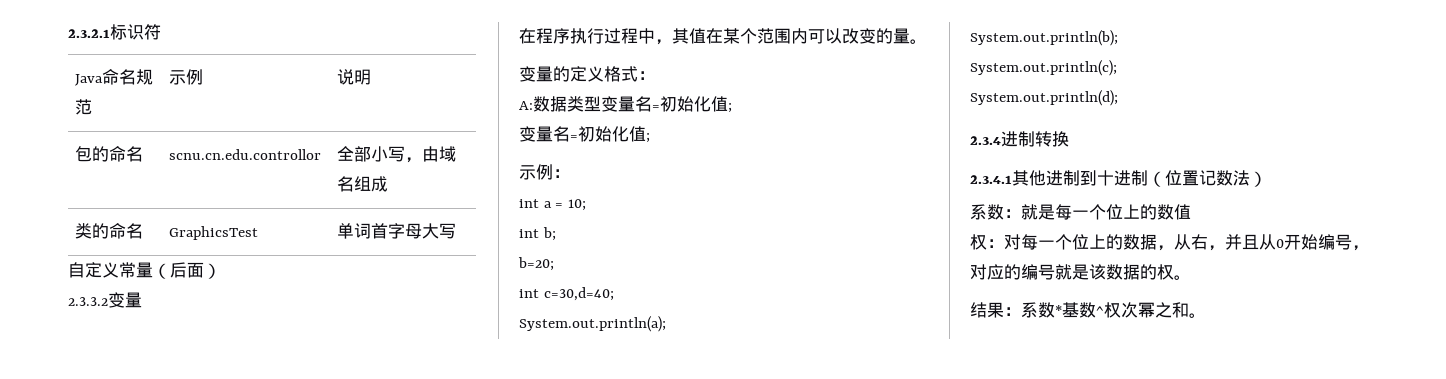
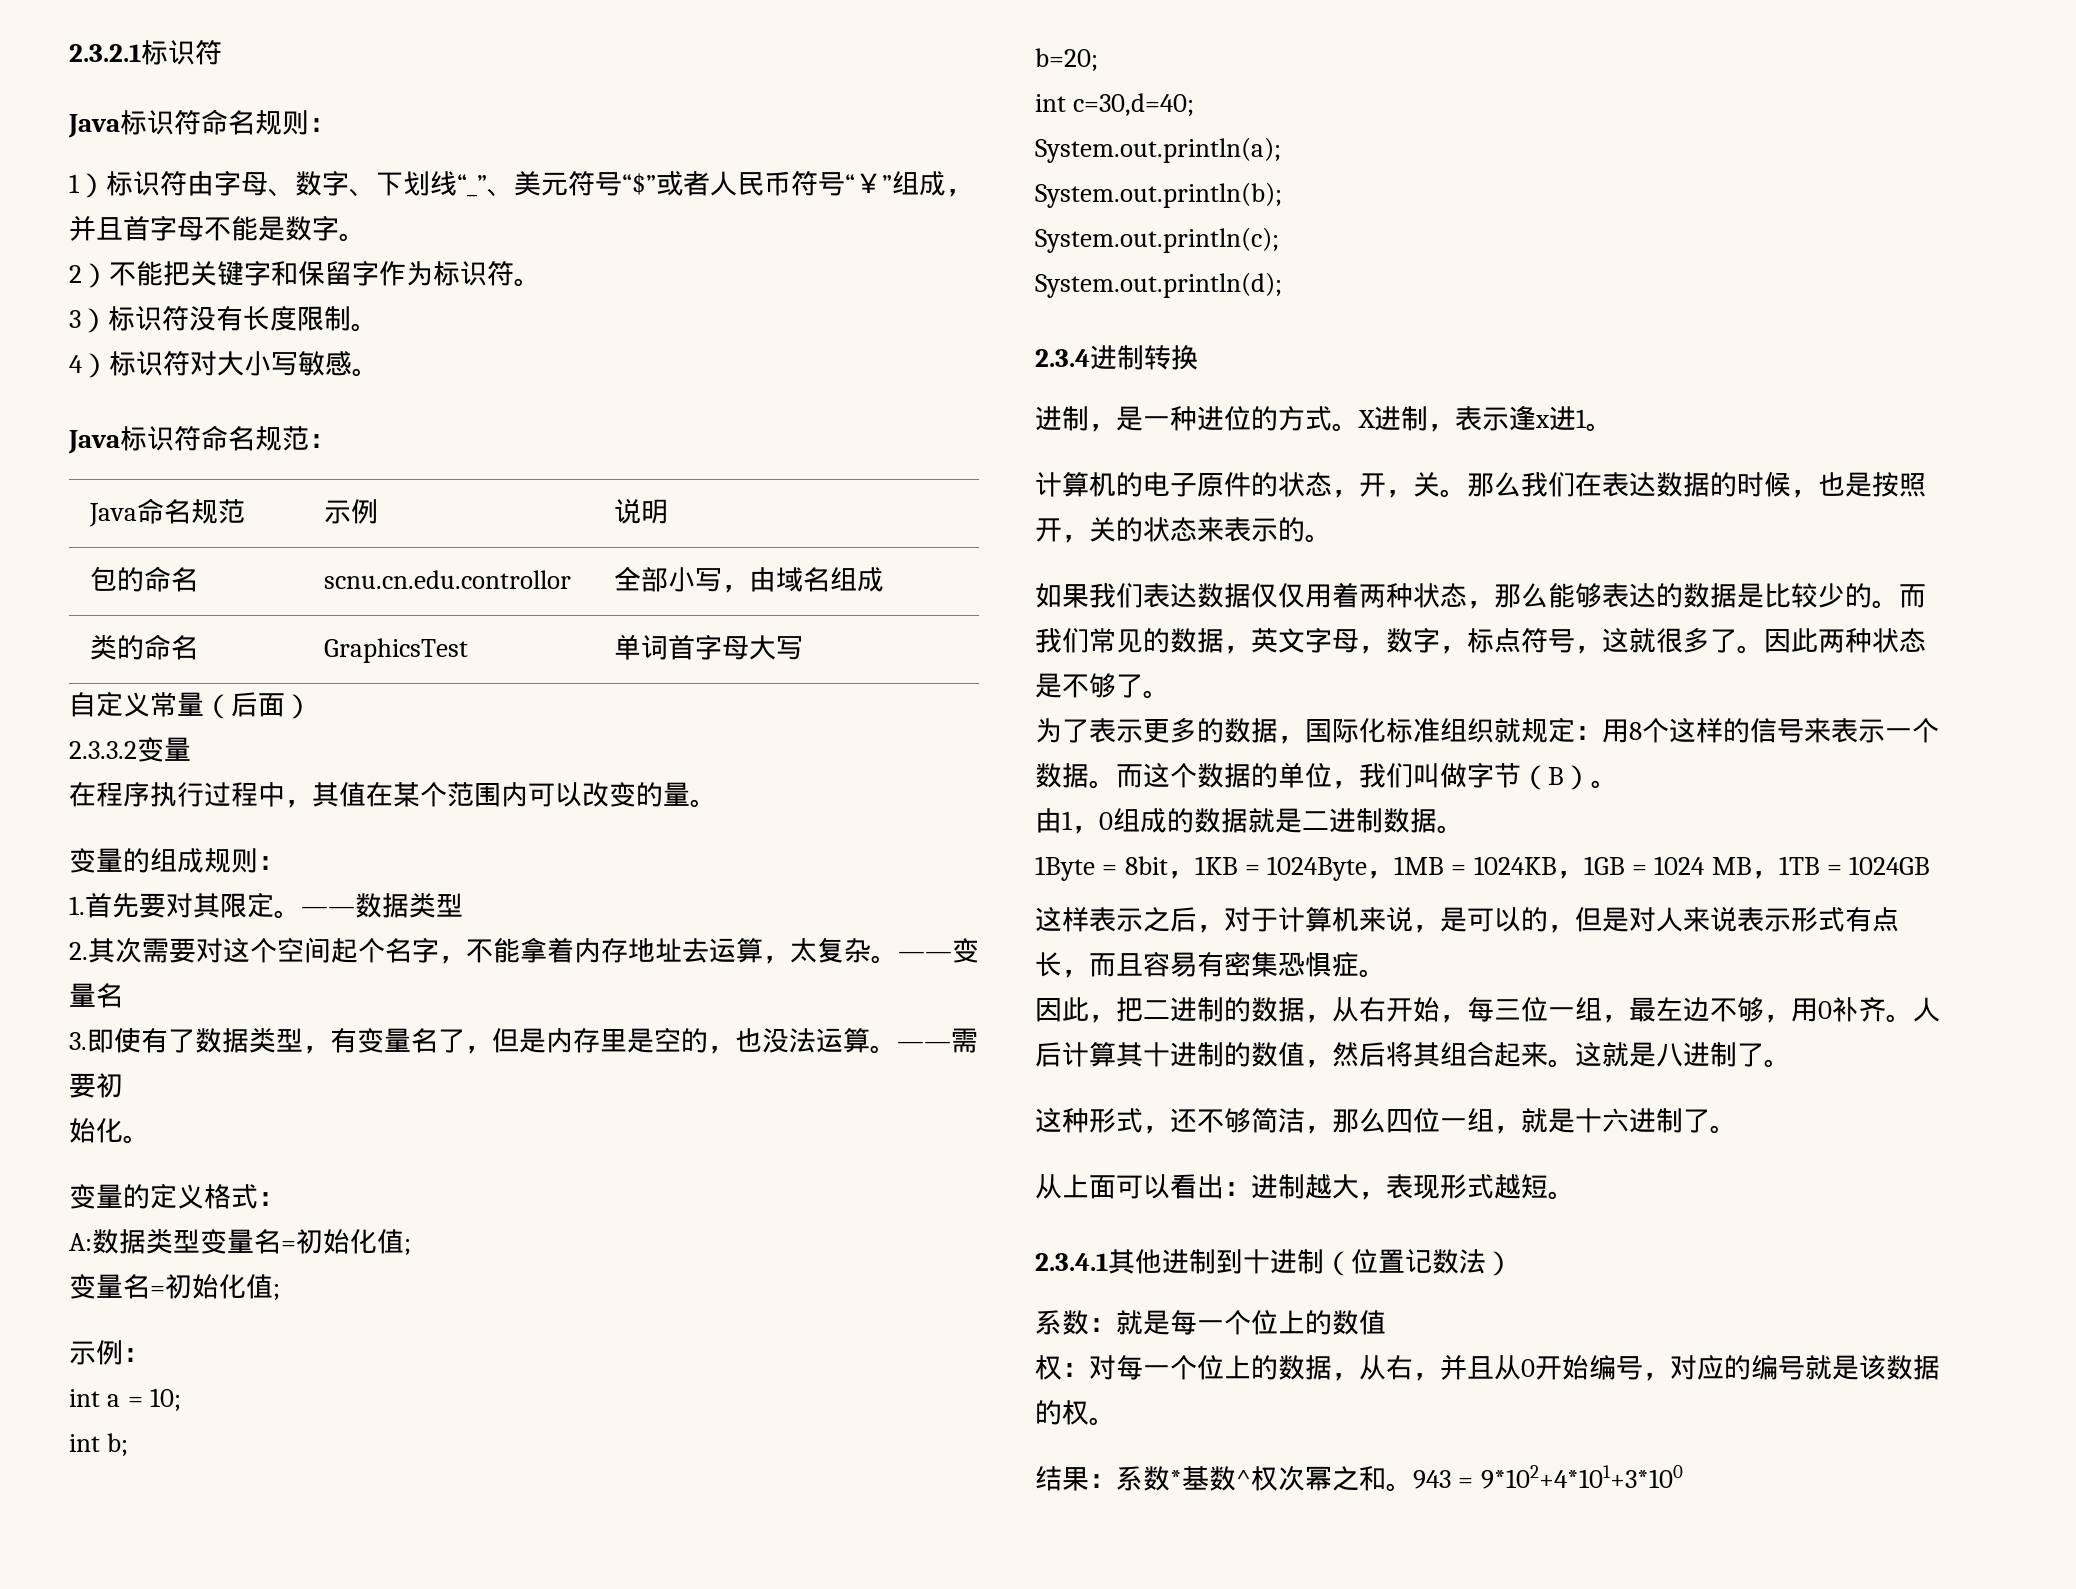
+ Java标识符命名规则：
+ 1）标识符由字母、数字、下划线“_”、美元符号“$”或者人民币符号“￥”组成，并且首字母不能是数字。
+ 2）不能把关键字和保留字作为标识符。
+ 3）标识符没有长度限制。
+ 4）标识符对大小写敏感。
+ Java标识符命名规范：
+ 变量的组成规则：
+ 1.首先要对其限定。——数据类型
+ 2.其次需要对这个空间起个名字，不能拿着内存地址去运算，太复杂。——变量名
+ 3.即使有了数据类型，有变量名了，但是内存里是空的，也没法运算。——需要初
+ 始化。
+ 进制，是一种进位的方式。X进制，表示逢x进1。
+ 计算机的电子原件的状态，开，关。那么我们在表达数据的时候，也是按照开，关的状态来表示的。
+ 如果我们表达数据仅仅用着两种状态，那么能够表达的数据是比较少的。而我们常见的数据，英文字母，数字，标点符号，这就很多了。因此两种状态是不够了。
+ 为了表示更多的数据，国际化标准组织就规定：用8个这样的信号来表示一个数据。而这个数据的单位，我们叫做字节（B）。
+ 由1，0组成的数据就是二进制数据。
+ 1Byte = 8bit，1KB = 1024Byte，1MB = 1024KB，1GB = 1024 MB，1TB = 1024GB
+ 这样表示之后，对于计算机来说，是可以的，但是对人来说表示形式有点长，而且容易有密集恐惧症。
+ 因此，把二进制的数据，从右开始，每三位一组，最左边不够，用0补齐。人后计算其十进制的数值，然后将其组合起来。这就是八进制了。
+ 这种形式，还不够简洁，那么四位一组，就是十六进制了。
+ 从上面可以看出：进制越大，表现形式越短。
+ 943 = 9*102+4*101+3*100

